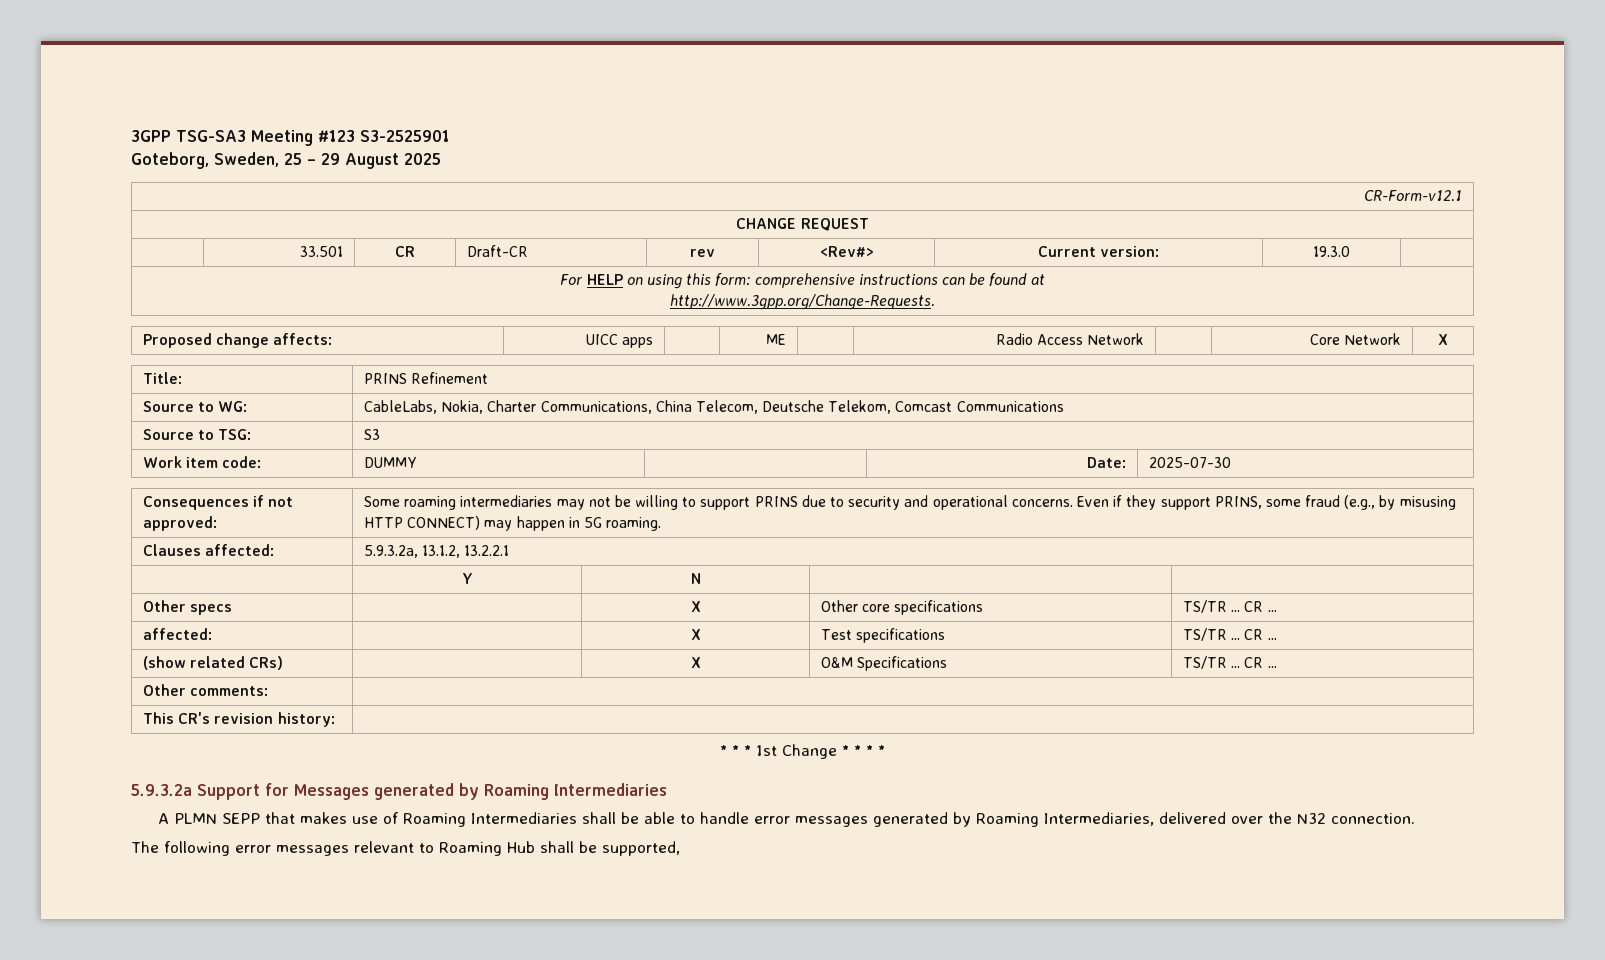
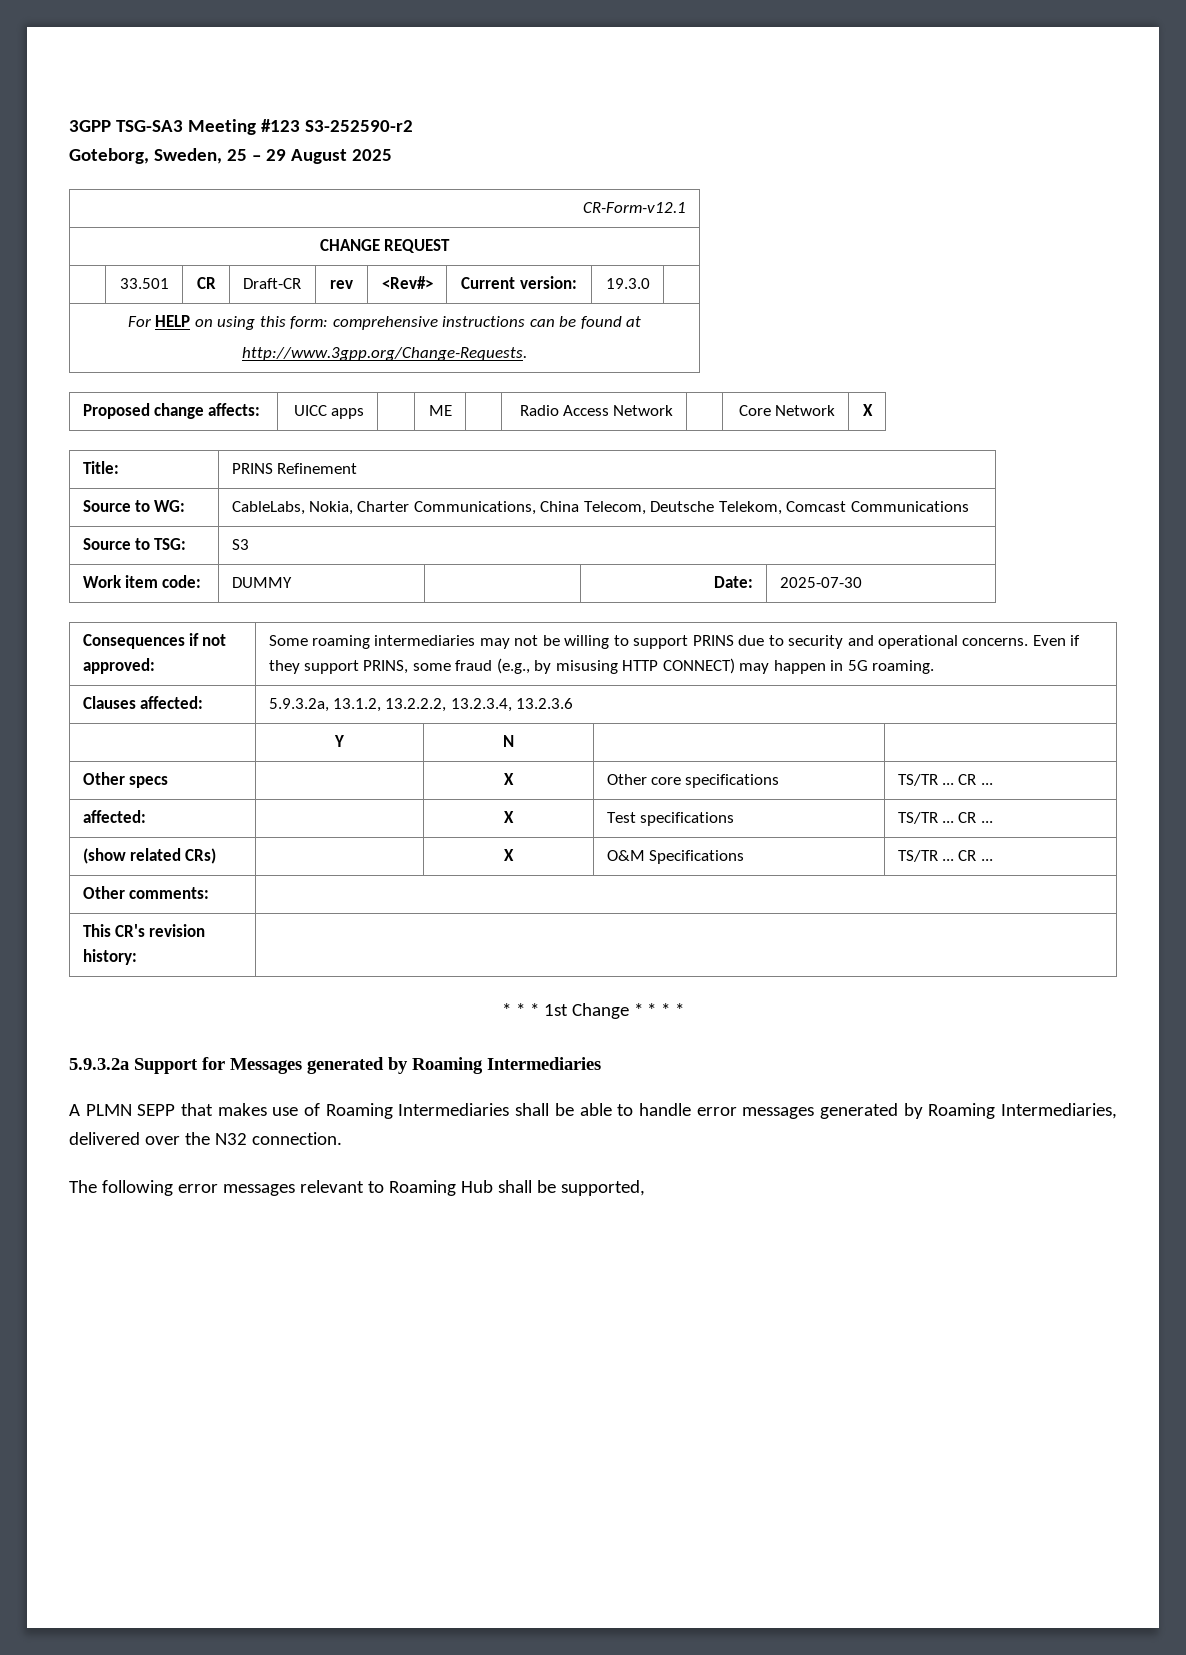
- 3GPP TSG-SA3 Meeting #123 S3-2525901
+ 3GPP TSG-SA3 Meeting #123 S3-252590-r2
- Clauses affected: | 5.9.3.2a, 13.1.2, 13.2.2.1
+ Clauses affected: | 5.9.3.2a, 13.1.2, 13.2.2.2, 13.2.3.4, 13.2.3.6

